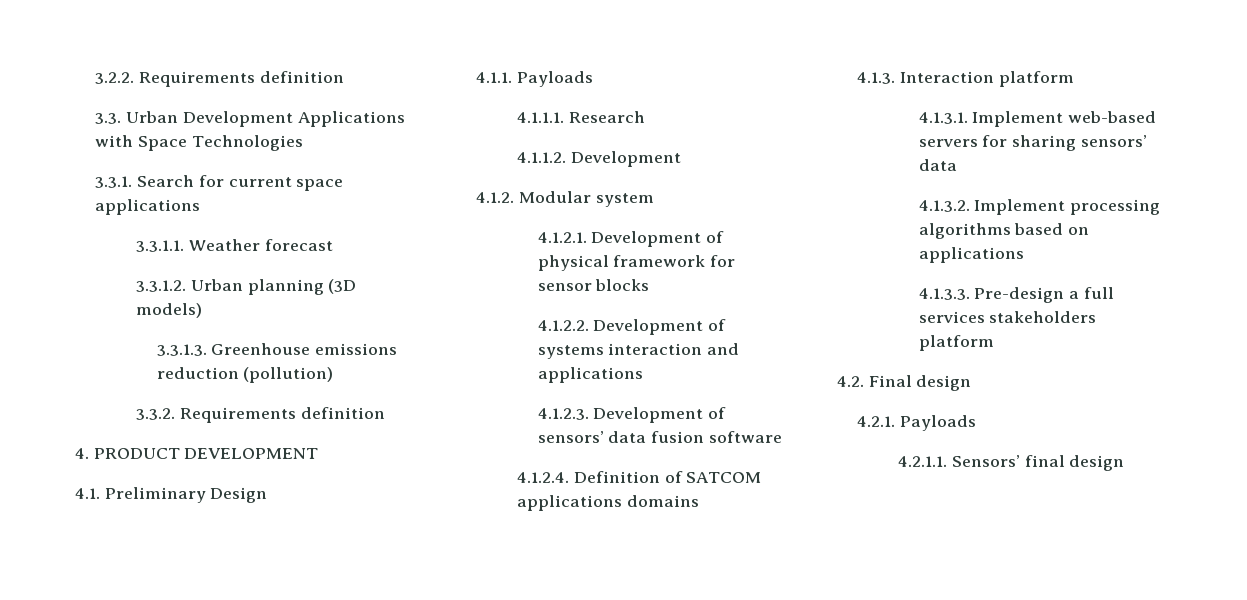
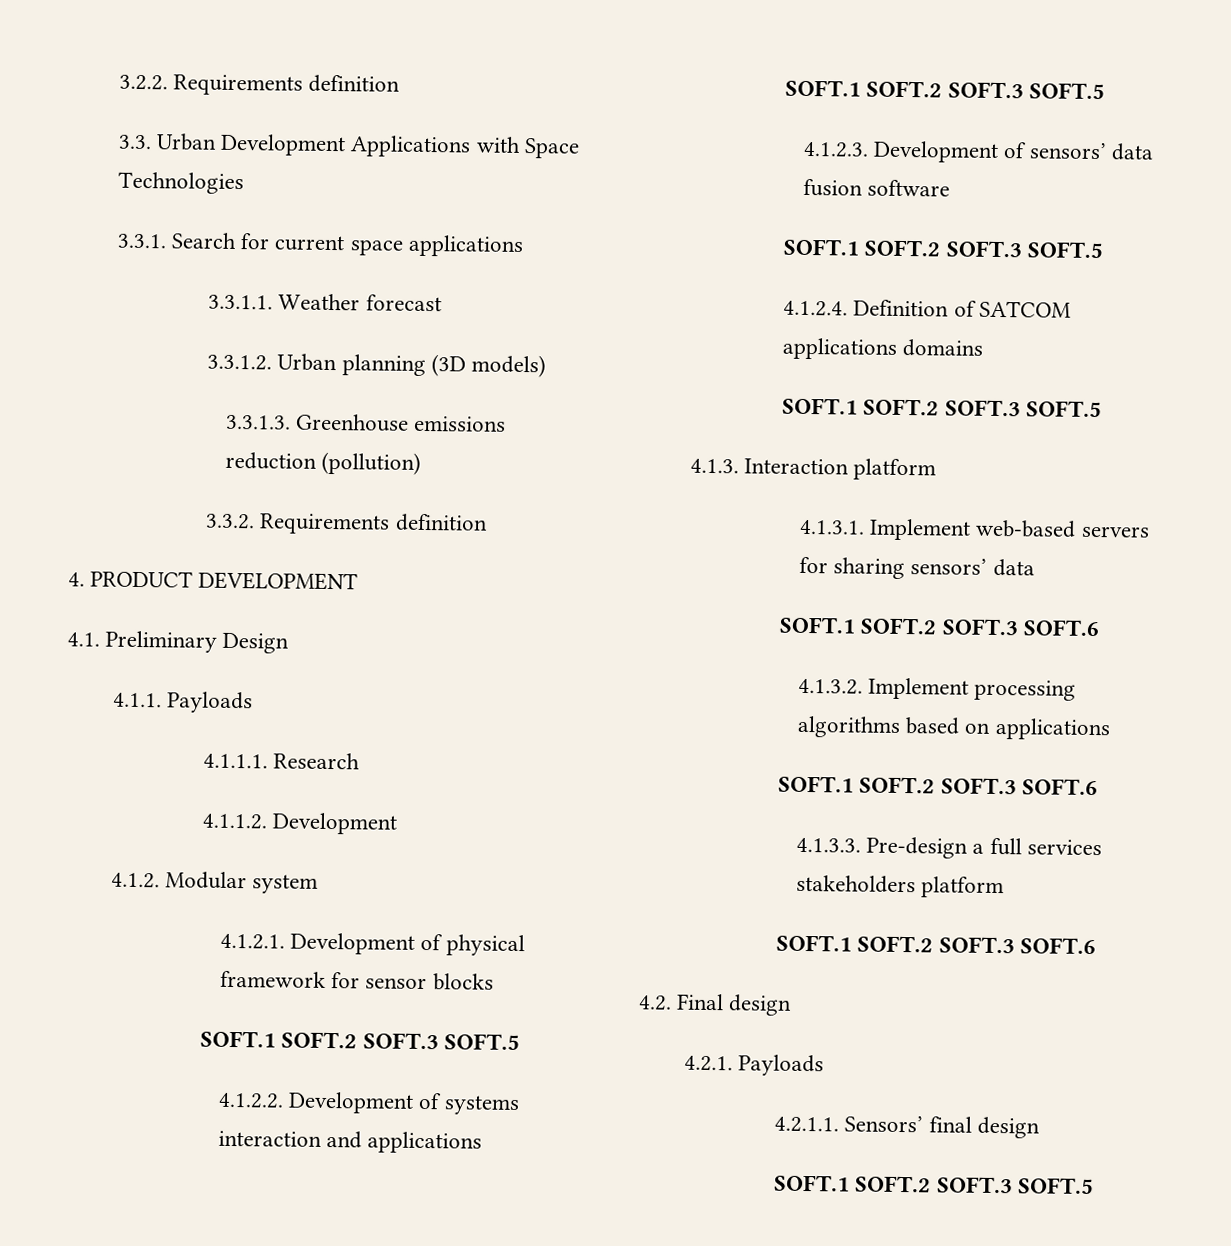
  4.1.2.1. Development of physical framework for sensor blocks
+ SOFT.1 SOFT.2 SOFT.3 SOFT.5
  4.1.2.2. Development of systems interaction and applications
+ SOFT.1 SOFT.2 SOFT.3 SOFT.5
  4.1.2.3. Development of sensors’ data fusion software
+ SOFT.1 SOFT.2 SOFT.3 SOFT.5
  4.1.2.4. Definition of SATCOM applications domains
+ SOFT.1 SOFT.2 SOFT.3 SOFT.5
  4.1.3.1. Implement web-based servers for sharing sensors’ data
+ SOFT.1 SOFT.2 SOFT.3 SOFT.6
  4.1.3.2. Implement processing algorithms based on applications
+ SOFT.1 SOFT.2 SOFT.3 SOFT.6
  4.1.3.3. Pre-design a full services stakeholders platform
+ SOFT.1 SOFT.2 SOFT.3 SOFT.6
  4.2.1.1. Sensors’ final design
+ SOFT.1 SOFT.2 SOFT.3 SOFT.5

